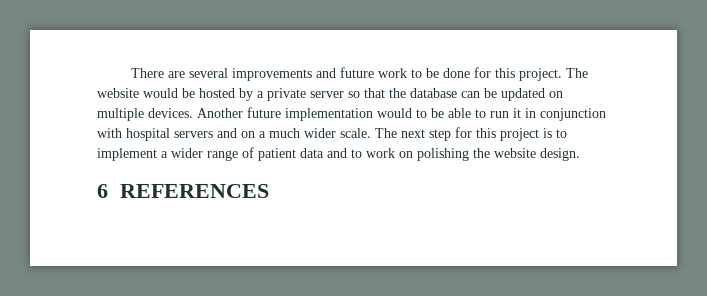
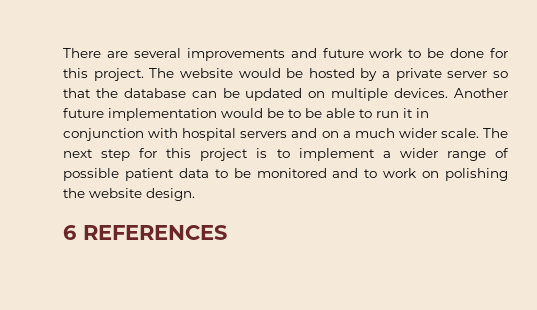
- Another future implementation would to be able to run it in conjunction with hospital servers and on a much wider scale.
+ Another future implementation would be to be able to run it in conjunction with hospital servers and on a much wider scale.
- The next step for this project is to implement a wider range of patient data and to work on polishing the website design.
+ The next step for this project is to implement a wider range of possible patient data to be monitored and to work on polishing the website design.

